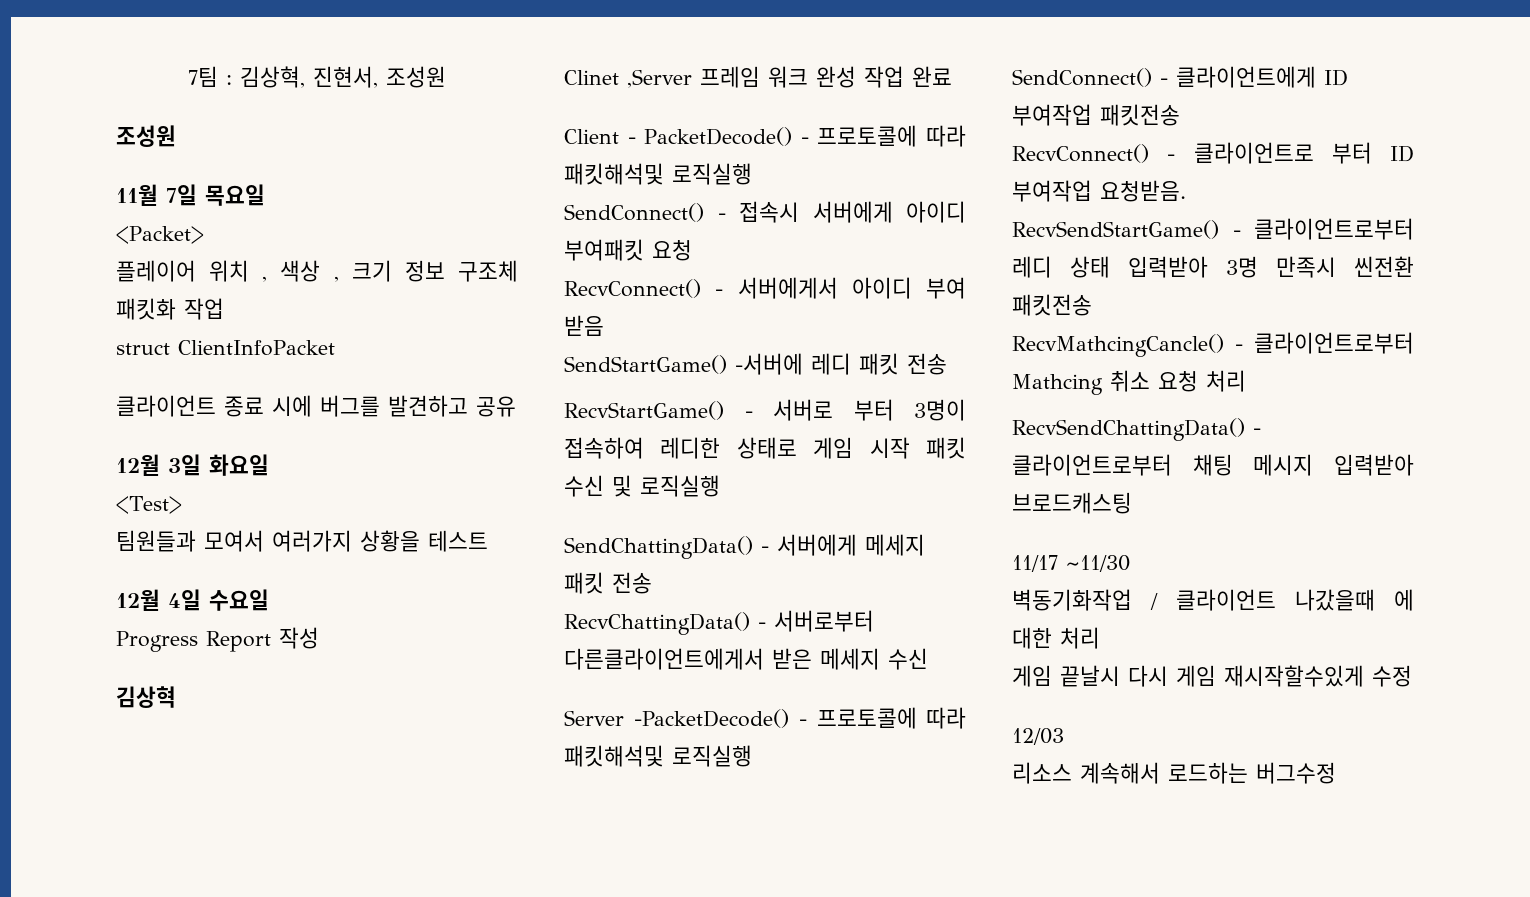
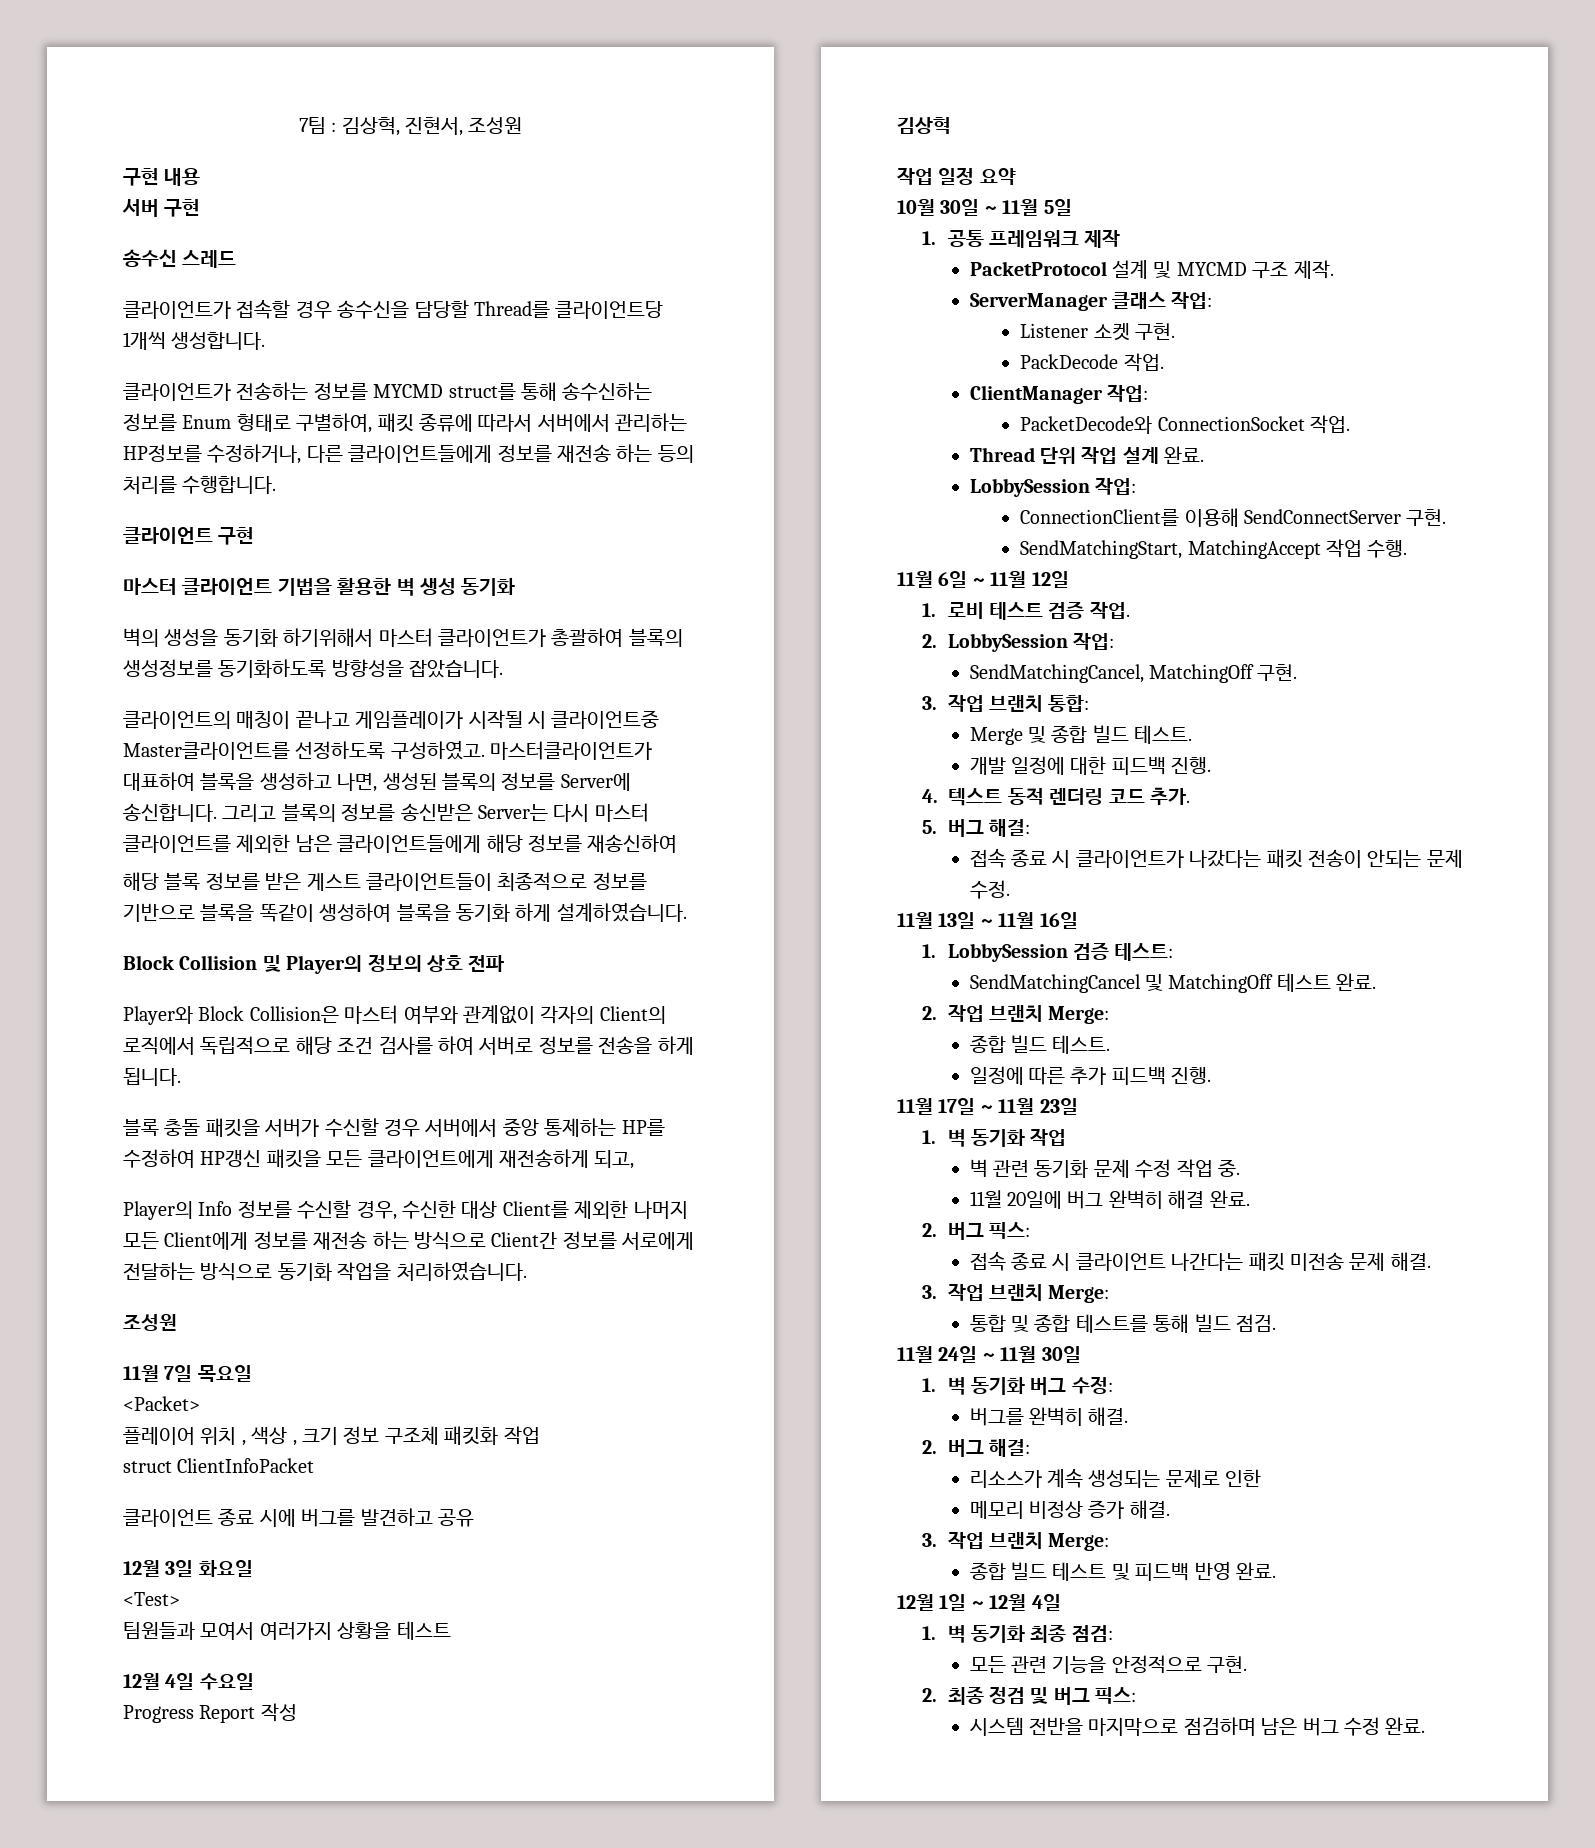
+ 구현 내용
+ 서버 구현
+ 송수신 스레드
+ 클라이언트가 접속할 경우 송수신을 담당할 Thread를 클라이언트당 1개씩 생성합니다.
+ 클라이언트가 전송하는 정보를 MYCMD struct를 통해 송수신하는 정보를 Enum 형태로 구별하여, 패킷 종류에 따라서 서버에서 관리하는 HP정보를 수정하거나, 다른 클라이언트들에게 정보를 재전송 하는 등의 처리를 수행합니다.
+ 클라이언트 구현
+ 마스터 클라이언트 기법을 활용한 벽 생성 동기화
+ 벽의 생성을 동기화 하기위해서 마스터 클라이언트가 총괄하여 블록의 생성정보를 동기화하도록 방향성을 잡았습니다.
+ 클라이언트의 매칭이 끝나고 게임플레이가 시작될 시 클라이언트중 Master클라이언트를 선정하도록 구성하였고. 마스터클라이언트가 대표하여 블록을 생성하고 나면, 생성된 블록의 정보를 Server에 송신합니다. 그리고 블록의 정보를 송신받은 Server는 다시 마스터 클라이언트를 제외한 남은 클라이언트들에게 해당 정보를 재송신하여
+ 해당 블록 정보를 받은 게스트 클라이언트들이 최종적으로 정보를 기반으로 블록을 똑같이 생성하여 블록을 동기화 하게 설계하였습니다.
+ Block Collision 및 Player의 정보의 상호 전파
+ Player와 Block Collision은 마스터 여부와 관계없이 각자의 Client의 로직에서 독립적으로 해당 조건 검사를 하여 서버로 정보를 전송을 하게 됩니다.
+ 블록 충돌 패킷을 서버가 수신할 경우 서버에서 중앙 통제하는 HP를 수정하여 HP갱신 패킷을 모든 클라이언트에게 재전송하게 되고,
+ Player의 Info 정보를 수신할 경우, 수신한 대상 Client를 제외한 나머지 모든 Client에게 정보를 재전송 하는 방식으로 Client간 정보를 서로에게 전달하는 방식으로 동기화 작업을 처리하였습니다.
- Clinet ,Server 프레임 워크 완성 작업 완료
- Client - PacketDecode() - 프로토콜에 따라 패킷해석및 로직실행
- SendConnect() - 접속시 서버에게 아이디 부여패킷 요청
- RecvConnect() - 서버에게서 아이디 부여 받음
- SendStartGame() -서버에 레디 패킷 전송
- RecvStartGame() - 서버로 부터 3명이 접속하여 레디한 상태로 게임 시작 패킷 수신 및 로직실행
- SendChattingData() - 서버에게 메세지 패킷 전송
- RecvChattingData() - 서버로부터 다른클라이언트에게서 받은 메세지 수신
- Server -PacketDecode() - 프로토콜에 따라 패킷해석및 로직실행
- SendConnect() - 클라이언트에게 ID 부여작업 패킷전송
- RecvConnect() - 클라이언트로 부터 ID 부여작업 요청받음.
- RecvSendStartGame() - 클라이언트로부터 레디 상태 입력받아 3명 만족시 씬전환 패킷전송
- RecvMathcingCancle() - 클라이언트로부터 Mathcing 취소 요청 처리
- RecvSendChattingData() - 클라이언트로부터 채팅 메시지 입력받아 브로드캐스팅
- 11/17 ~11/30
- 벽동기화작업 / 클라이언트 나갔을때 에 대한 처리
- 게임 끝날시 다시 게임 재시작할수있게 수정
- 12/03
- 리소스 계속해서 로드하는 버그수정
+ 작업 일정 요약
+ 10월 30일 ~ 11월 5일
+ 1. 공통 프레임워크 제작
+ PacketProtocol 설계 및 MYCMD 구조 제작.
+ ServerManager 클래스 작업:
+ Listener 소켓 구현.
+ PackDecode 작업.
+ ClientManager 작업:
+ PacketDecode와 ConnectionSocket 작업.
+ Thread 단위 작업 설계 완료.
+ LobbySession 작업:
+ ConnectionClient를 이용해 SendConnectServer 구현.
+ SendMatchingStart, MatchingAccept 작업 수행.
+ 11월 6일 ~ 11월 12일
+ 1. 로비 테스트 검증 작업.
+ 2. LobbySession 작업:
+ SendMatchingCancel, MatchingOff 구현.
+ 3. 작업 브랜치 통합:
+ Merge 및 종합 빌드 테스트.
+ 개발 일정에 대한 피드백 진행.
+ 4. 텍스트 동적 렌더링 코드 추가.
+ 5. 버그 해결:
+ 접속 종료 시 클라이언트가 나갔다는 패킷 전송이 안되는 문제 수정.
+ 11월 13일 ~ 11월 16일
+ 1. LobbySession 검증 테스트:
+ SendMatchingCancel 및 MatchingOff 테스트 완료.
+ 2. 작업 브랜치 Merge:
+ 종합 빌드 테스트.
+ 일정에 따른 추가 피드백 진행.
+ 11월 17일 ~ 11월 23일
+ 1. 벽 동기화 작업
+ 벽 관련 동기화 문제 수정 작업 중.
+ 11월 20일에 버그 완벽히 해결 완료.
+ 2. 버그 픽스:
+ 접속 종료 시 클라이언트 나간다는 패킷 미전송 문제 해결.
+ 3. 작업 브랜치 Merge:
+ 통합 및 종합 테스트를 통해 빌드 점검.
+ 11월 24일 ~ 11월 30일
+ 1. 벽 동기화 버그 수정:
+ 버그를 완벽히 해결.
+ 2. 버그 해결:
+ 리소스가 계속 생성되는 문제로 인한
+ 메모리 비정상 증가 해결.
+ 3. 작업 브랜치 Merge:
+ 종합 빌드 테스트 및 피드백 반영 완료.
+ 12월 1일 ~ 12월 4일
+ 1. 벽 동기화 최종 점검:
+ 모든 관련 기능을 안정적으로 구현.
+ 2. 최종 정검 및 버그 픽스:
+ 시스템 전반을 마지막으로 점검하며 남은 버그 수정 완료.

